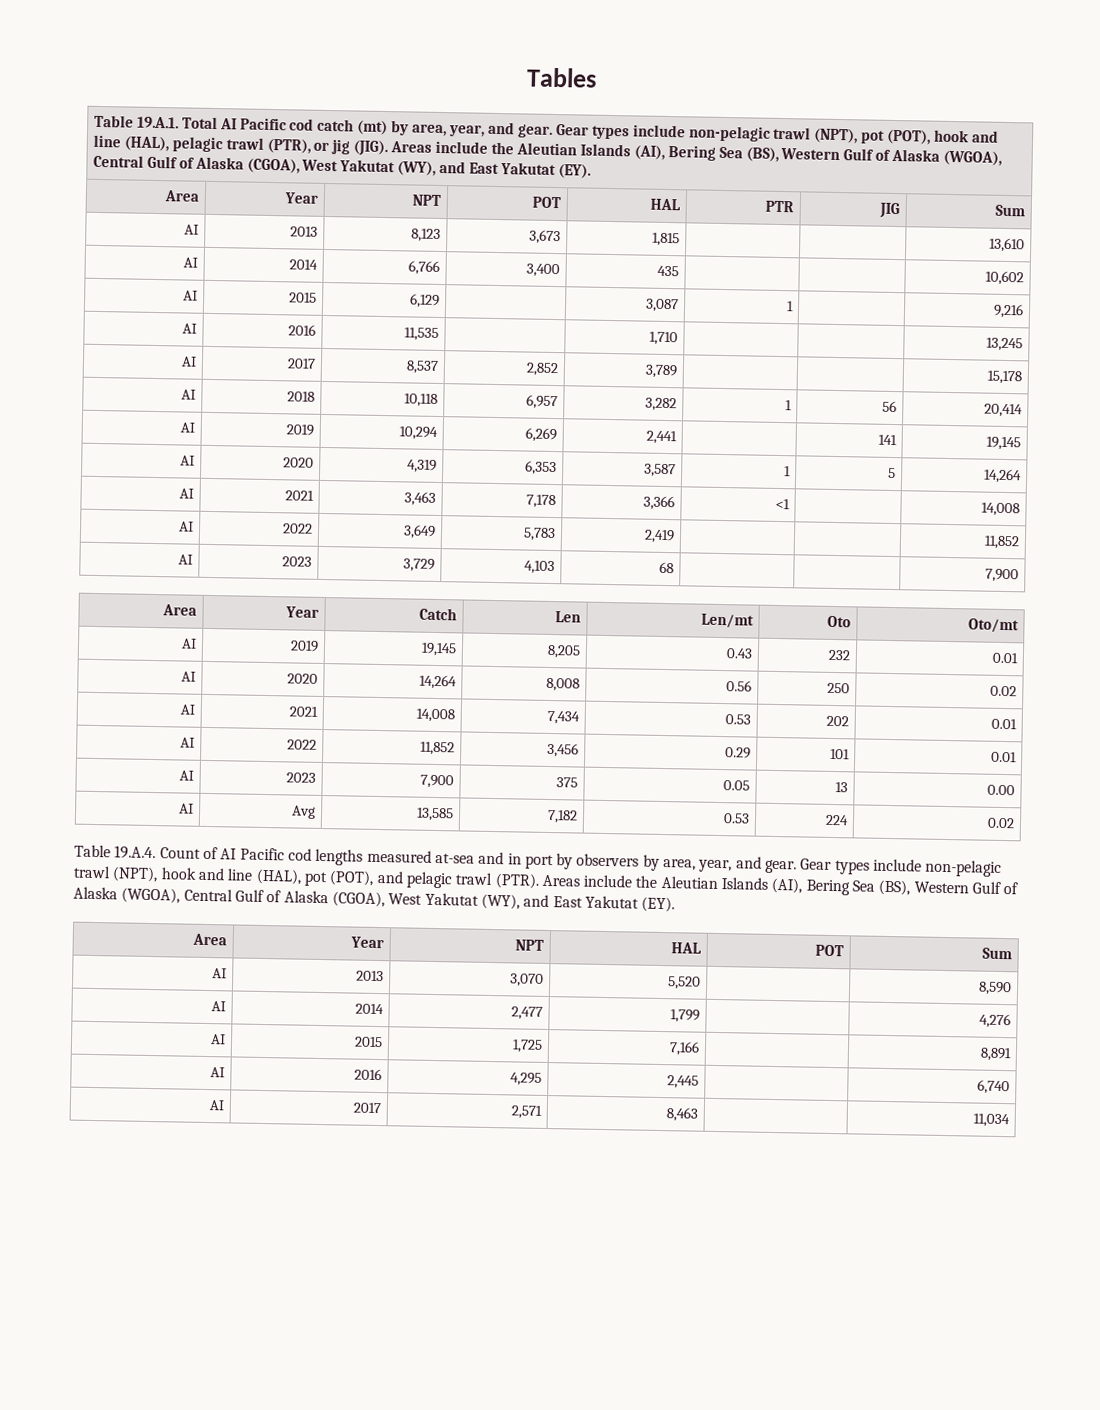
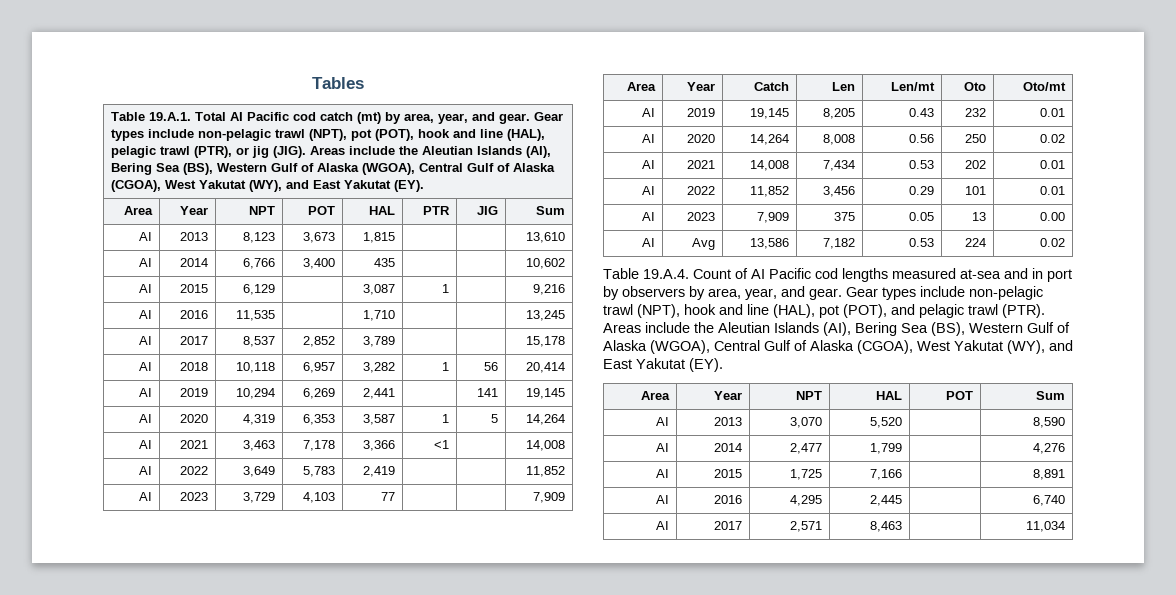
- AI | 2023 | 3,729 | 4,103 | 68 | | | 7,900
+ AI | 2023 | 3,729 | 4,103 | 77 | | | 7,909
- AI | 2023 | 7,900 | 375 | 0.05 | 13 | 0.00
+ AI | 2023 | 7,909 | 375 | 0.05 | 13 | 0.00
- AI | Avg | 13,585 | 7,182 | 0.53 | 224 | 0.02
+ AI | Avg | 13,586 | 7,182 | 0.53 | 224 | 0.02

